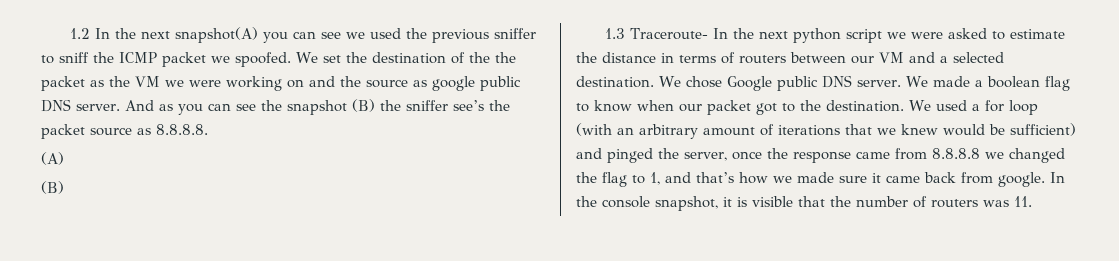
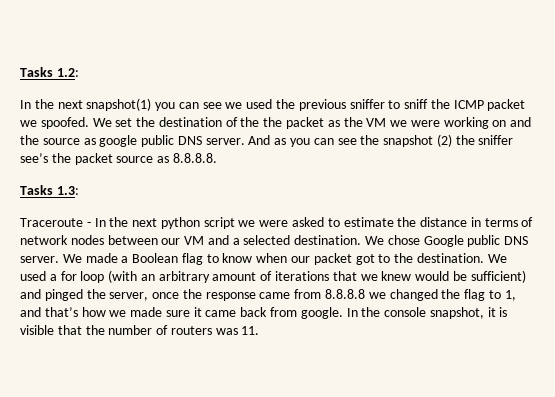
- 1.2 In the next snapshot(A) you can see we used the previous sniffer to sniff the ICMP packet we spoofed.
+ Tasks 1.2:
+ In the next snapshot(1) you can see we used the previous sniffer to sniff the ICMP packet we spoofed.
- And as you can see the snapshot (B) the sniffer see’s the packet source as 8.8.8.8.
+ And as you can see the snapshot (2) the sniffer see’s the packet source as 8.8.8.8.
- (A)
- (B)
- 1.3 Traceroute- In the next python script we were asked to estimate the distance in terms of routers between our VM and a selected destination.
+ Tasks 1.3:
+ Traceroute - In the next python script we were asked to estimate the distance in terms of network nodes between our VM and a selected destination.
- We made a boolean flag to know when our packet got to the destination.
+ We made a Boolean flag to know when our packet got to the destination.

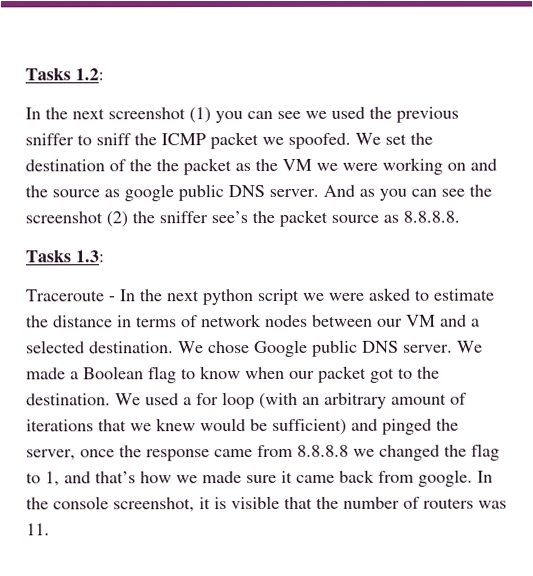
- In the next snapshot(1) you can see we used the previous sniffer to sniff the ICMP packet we spoofed.
+ In the next screenshot (1) you can see we used the previous sniffer to sniff the ICMP packet we spoofed.
- And as you can see the snapshot (2) the sniffer see’s the packet source as 8.8.8.8.
+ And as you can see the screenshot (2) the sniffer see’s the packet source as 8.8.8.8.
- In the console snapshot, it is visible that the number of routers was 11.
+ In the console screenshot, it is visible that the number of routers was 11.

